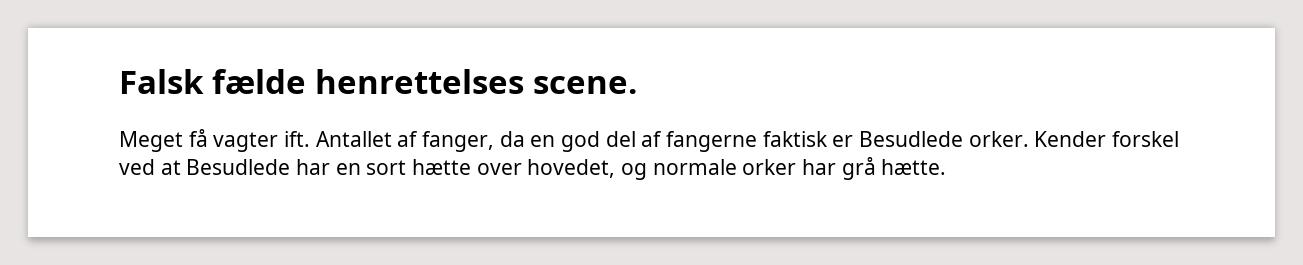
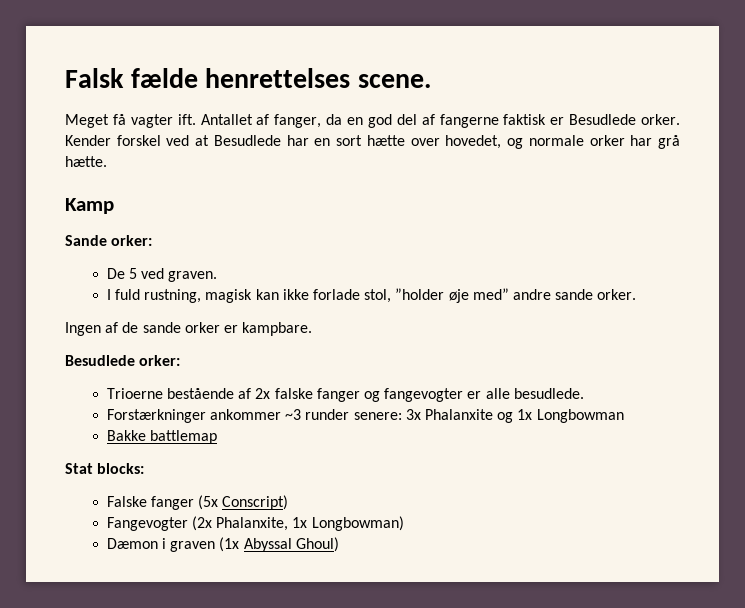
+ Kamp
+ Sande orker:
+ De 5 ved graven.
+ I fuld rustning, magisk kan ikke forlade stol, ”holder øje med” andre sande orker.
+ Ingen af de sande orker er kampbare.
+ Besudlede orker:
+ Trioerne bestående af 2x falske fanger og fangevogter er alle besudlede.
+ Forstærkninger ankommer ~3 runder senere: 3x Phalanxite og 1x Longbowman
+ Bakke battlemap
+ Stat blocks:
+ Falske fanger (5x Conscript)
+ Fangevogter (2x Phalanxite, 1x Longbowman)
+ Dæmon i graven (1x Abyssal Ghoul)

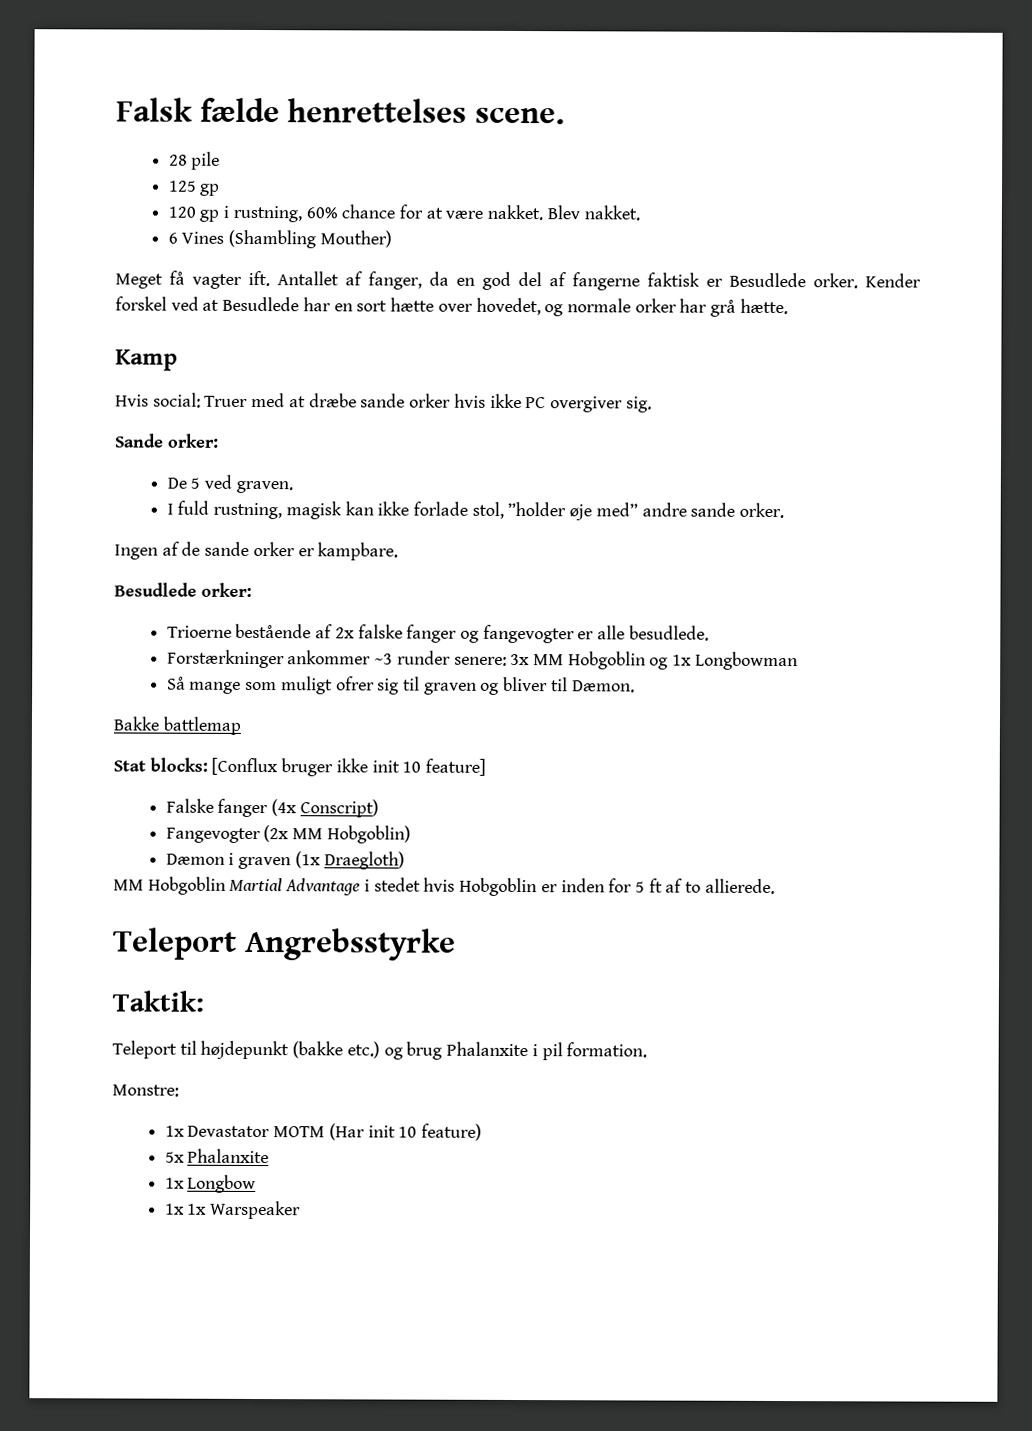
+ 28 pile
+ 125 gp
+ 120 gp i rustning, 60% chance for at være nakket. Blev nakket.
+ 6 Vines (Shambling Mouther)
+ Hvis social: Truer med at dræbe sande orker hvis ikke PC overgiver sig.
- Forstærkninger ankommer ~3 runder senere: 3x Phalanxite og 1x Longbowman
+ Forstærkninger ankommer ~3 runder senere: 3x MM Hobgoblin og 1x Longbowman
+ Så mange som muligt ofrer sig til graven og bliver til Dæmon.
  Bakke battlemap
- Stat blocks:
+ Stat blocks: [Conflux bruger ikke init 10 feature]
- Falske fanger (5x Conscript)
+ Falske fanger (4x Conscript)
- Fangevogter (2x Phalanxite, 1x Longbowman)
+ Fangevogter (2x MM Hobgoblin)
- Dæmon i graven (1x Abyssal Ghoul)
+ Dæmon i graven (1x Draegloth)
+ MM Hobgoblin Martial Advantage i stedet hvis Hobgoblin er inden for 5 ft af to allierede.
+ Teleport Angrebsstyrke
+ Taktik:
+ Teleport til højdepunkt (bakke etc.) og brug Phalanxite i pil formation.
+ Monstre:
+ 1x Devastator MOTM (Har init 10 feature)
+ 5x Phalanxite
+ 1x Longbow
+ 1x 1x Warspeaker

